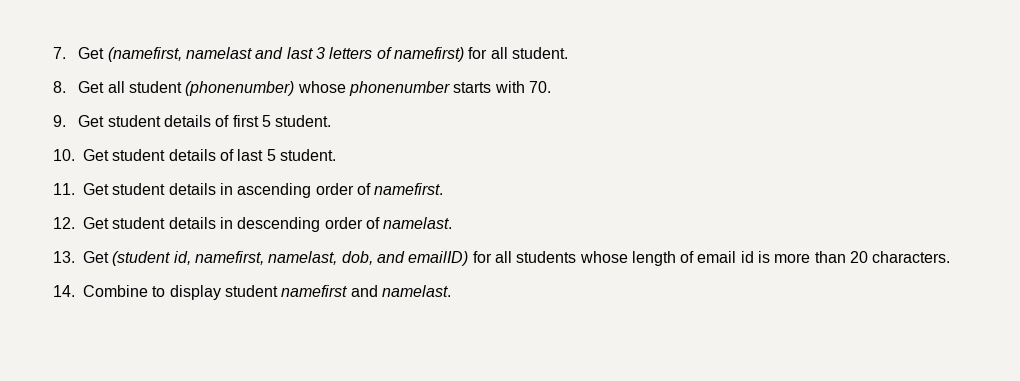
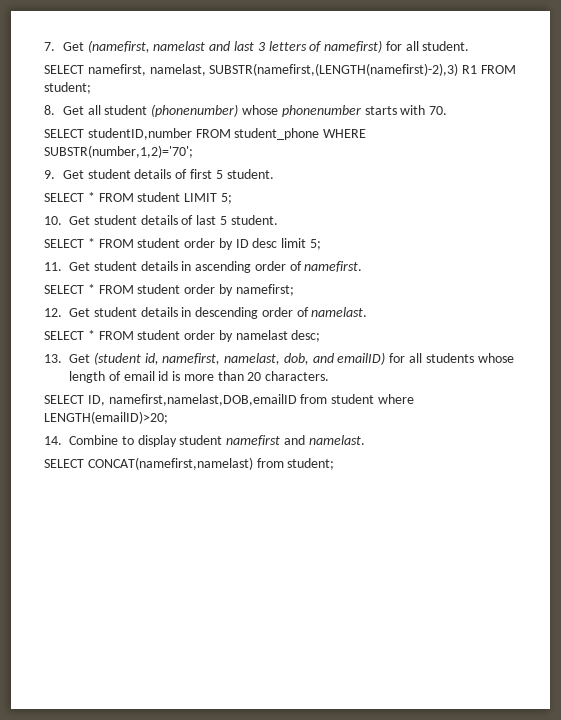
+ SELECT namefirst, namelast, SUBSTR(namefirst,(LENGTH(namefirst)-2),3) R1 FROM student;
+ SELECT studentID,number FROM student_phone WHERE SUBSTR(number,1,2)='70';
+ SELECT * FROM student LIMIT 5;
+ SELECT * FROM student order by ID desc limit 5;
+ SELECT * FROM student order by namefirst;
+ SELECT * FROM student order by namelast desc;
+ SELECT ID, namefirst,namelast,DOB,emailID from student where LENGTH(emailID)>20;
+ SELECT CONCAT(namefirst,namelast) from student;

